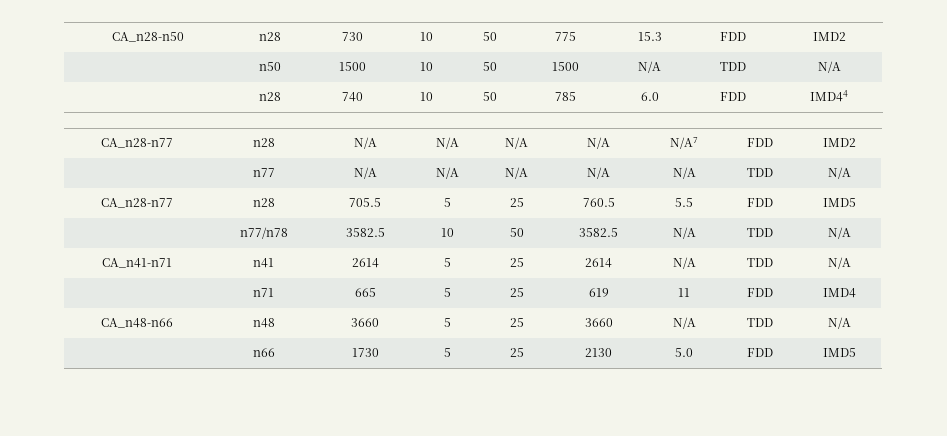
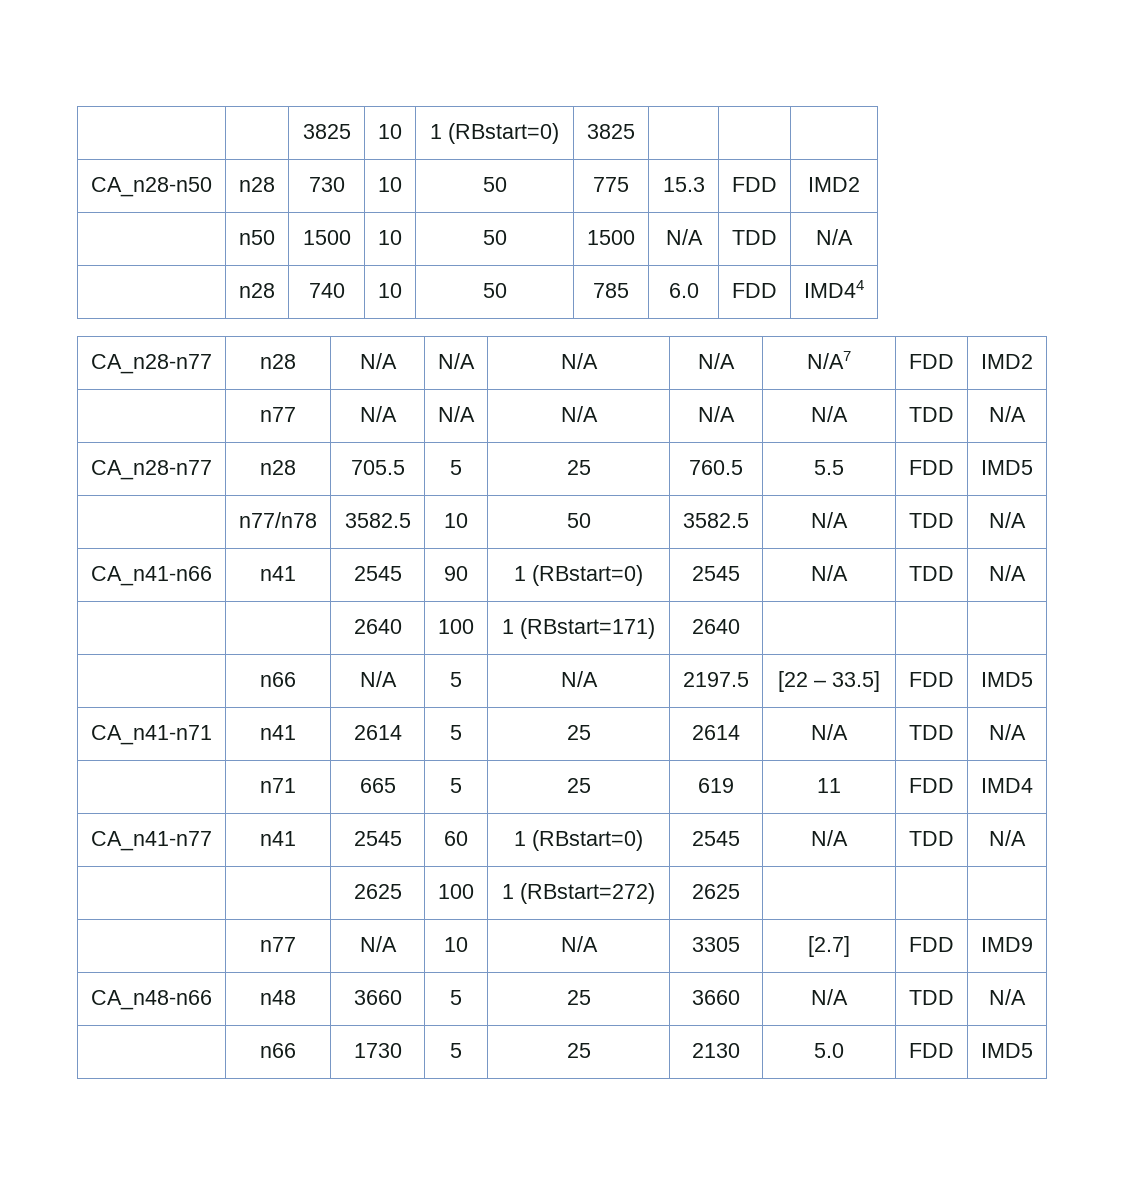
+ | | 3825 | 10 | 1 (RBstart=0) | 3825 | | |
+ CA_n41-n66 | n41 | 2545 | 90 | 1 (RBstart=0) | 2545 | N/A | TDD | N/A
+ | | 2640 | 100 | 1 (RBstart=171) | 2640 | | |
+ | n66 | N/A | 5 | N/A | 2197.5 | [22 – 33.5] | FDD | IMD5
+ CA_n41-n77 | n41 | 2545 | 60 | 1 (RBstart=0) | 2545 | N/A | TDD | N/A
+ | | 2625 | 100 | 1 (RBstart=272) | 2625 | | |
+ | n77 | N/A | 10 | N/A | 3305 | [2.7] | FDD | IMD9

